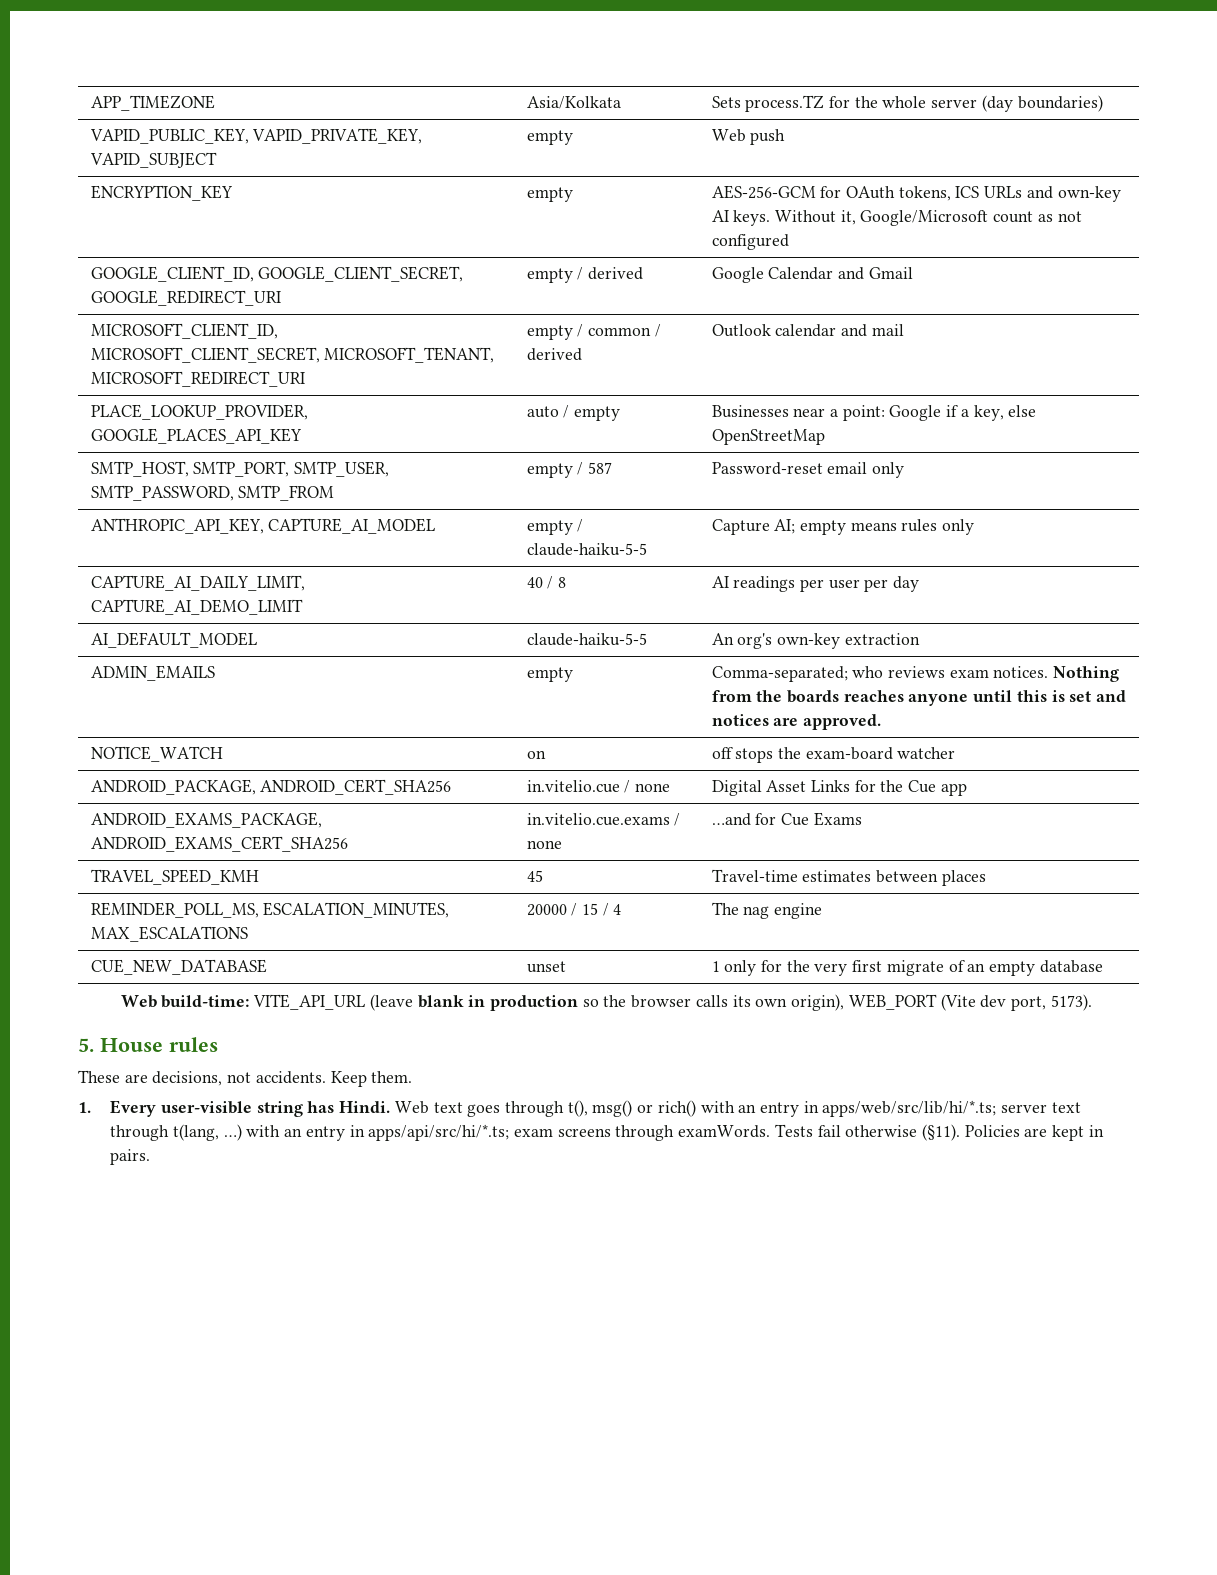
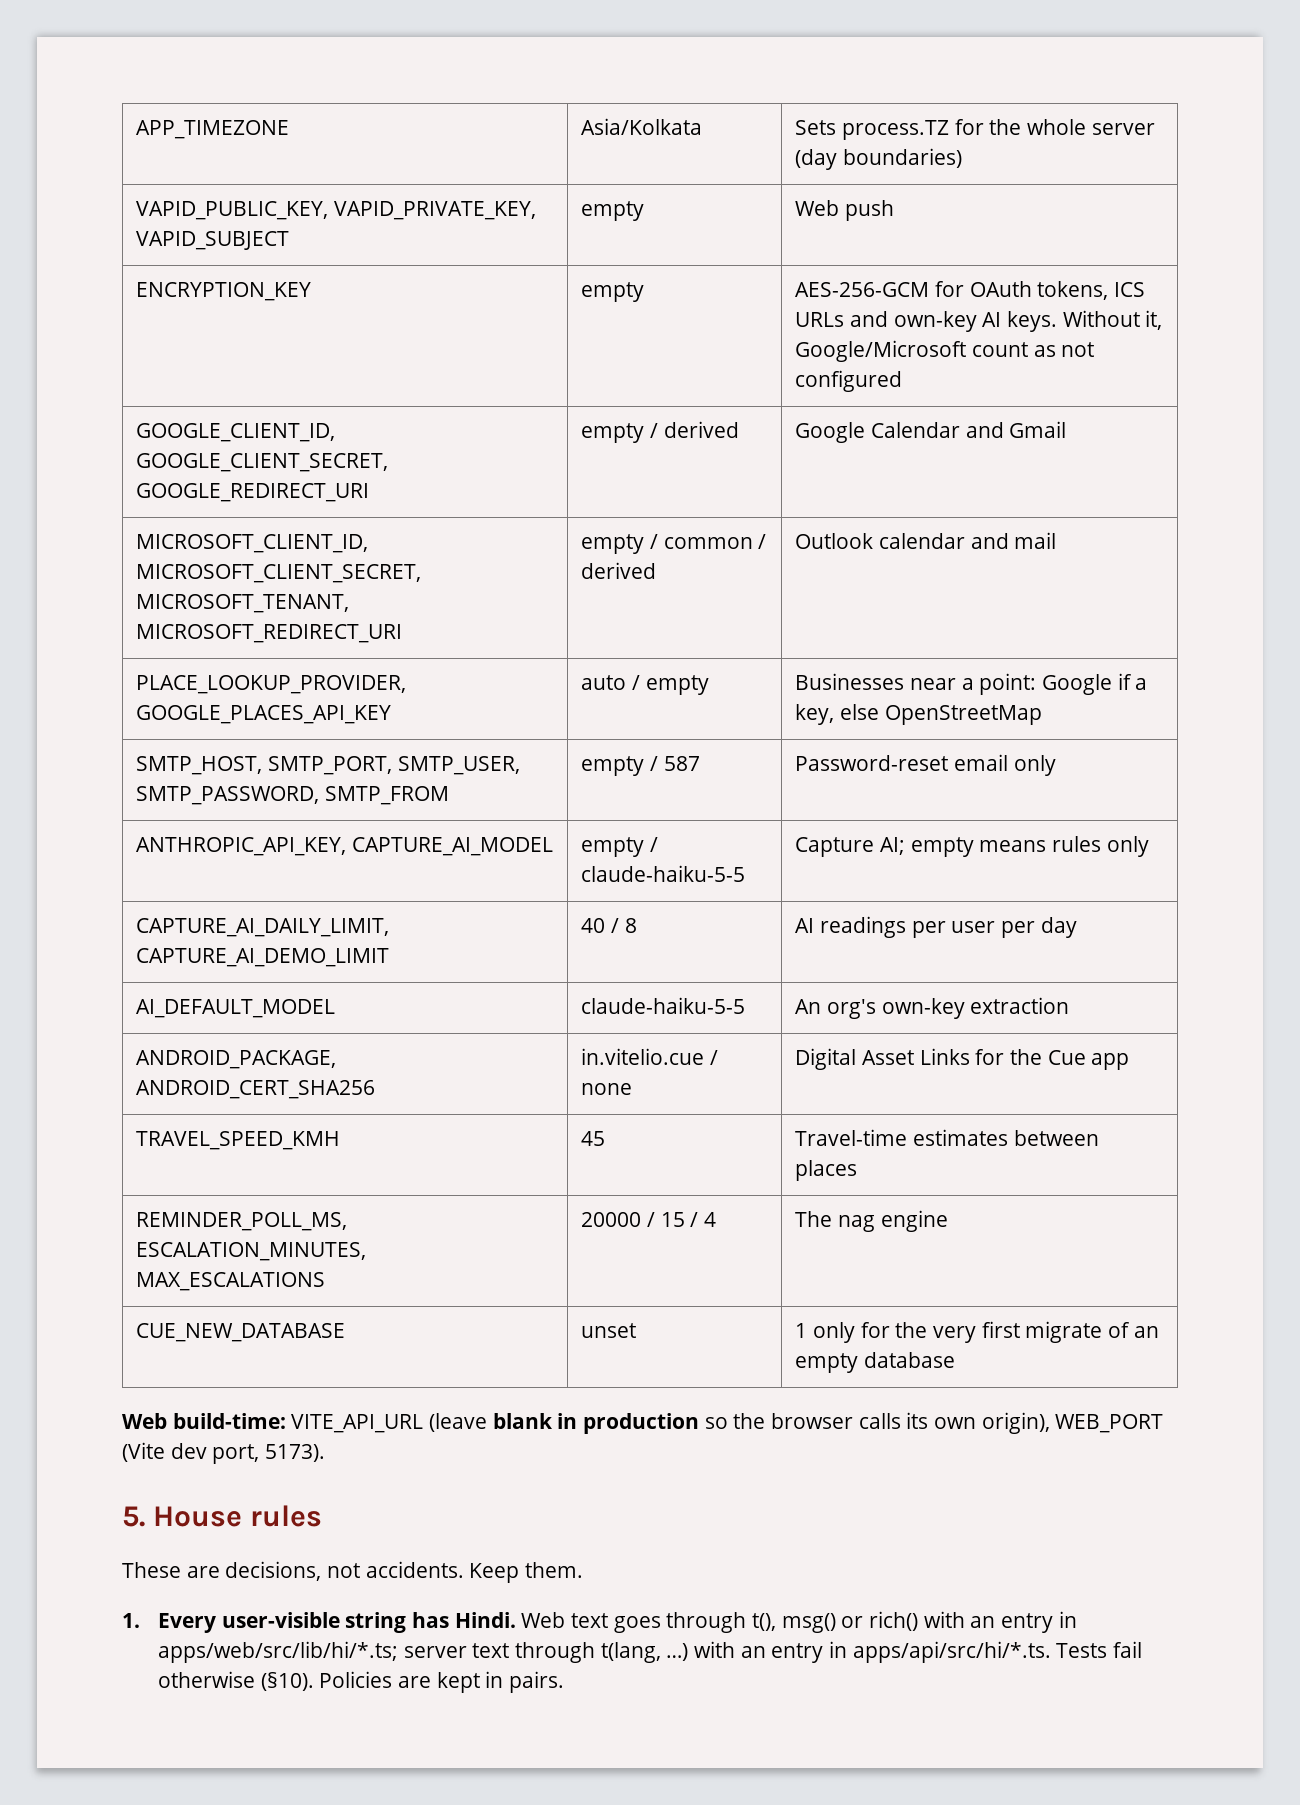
- ADMIN_EMAILS | empty | Comma-separated; who reviews exam notices. Nothing from the boards reaches anyone until this is set and notices are approved.
- NOTICE_WATCH | on | off stops the exam-board watcher
- ANDROID_EXAMS_PACKAGE, ANDROID_EXAMS_CERT_SHA256 | in.vitelio.cue.exams / none | …and for Cue Exams
- Web text goes through t(), msg() or rich() with an entry in apps/web/src/lib/hi/*.ts; server text through t(lang, …) with an entry in apps/api/src/hi/*.ts; exam screens through examWords. Tests fail otherwise (§11).
+ Web text goes through t(), msg() or rich() with an entry in apps/web/src/lib/hi/*.ts; server text through t(lang, …) with an entry in apps/api/src/hi/*.ts. Tests fail otherwise (§10).

